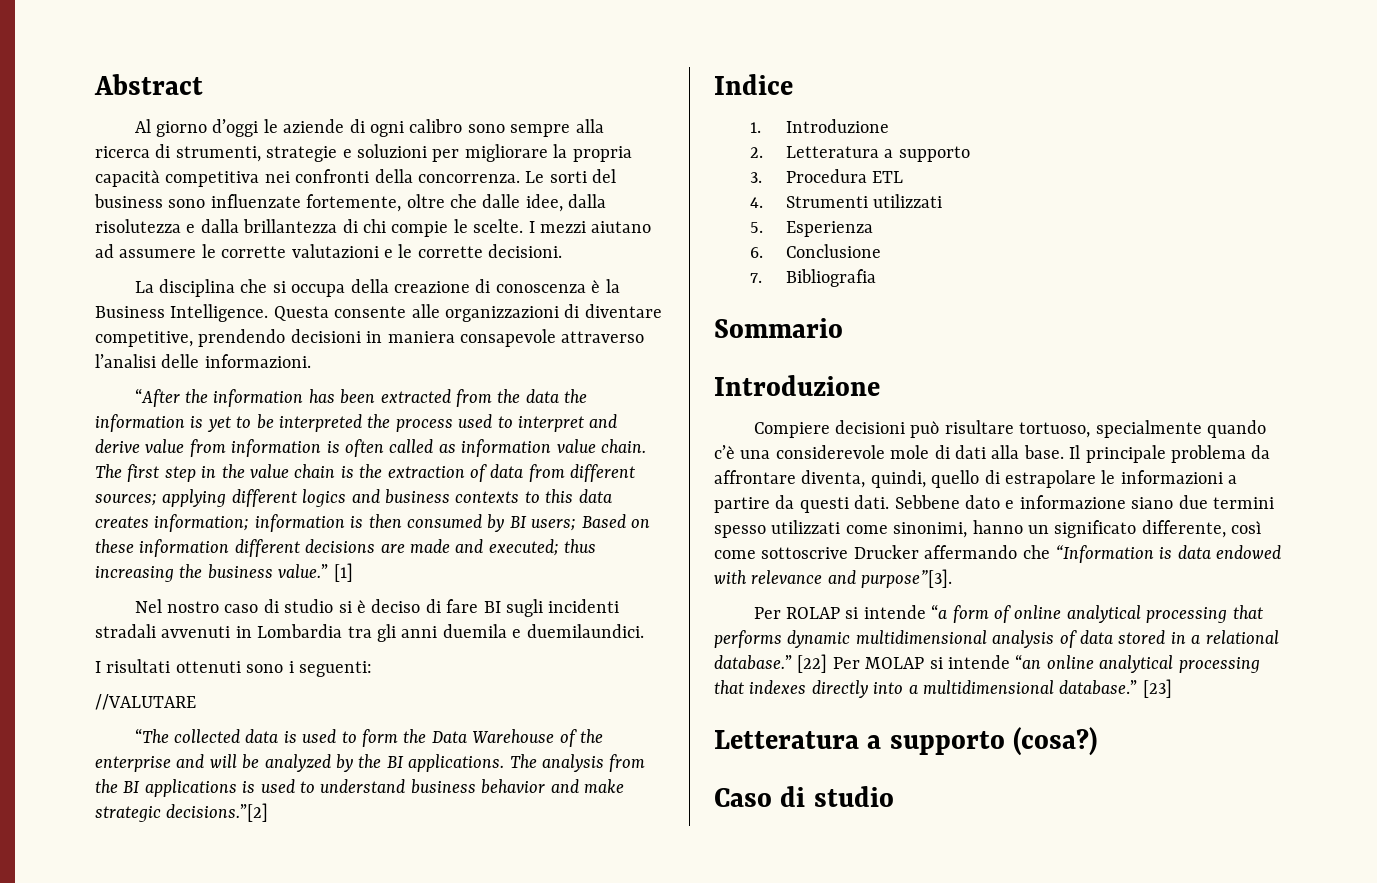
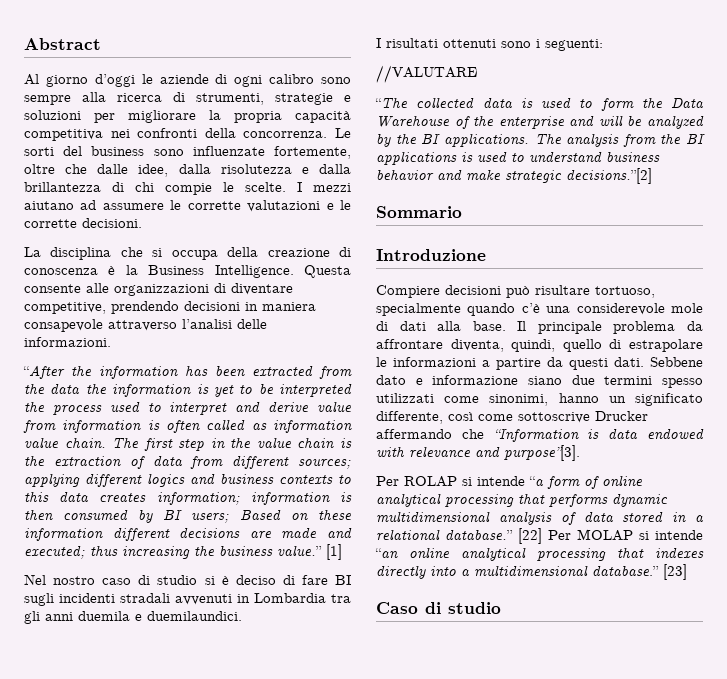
- Indice
- 1. Introduzione
- 2. Letteratura a supporto
- 3. Procedura ETL
- 4. Strumenti utilizzati
- 5. Esperienza
- 6. Conclusione
- 7. Bibliografia
- Letteratura a supporto (cosa?)

